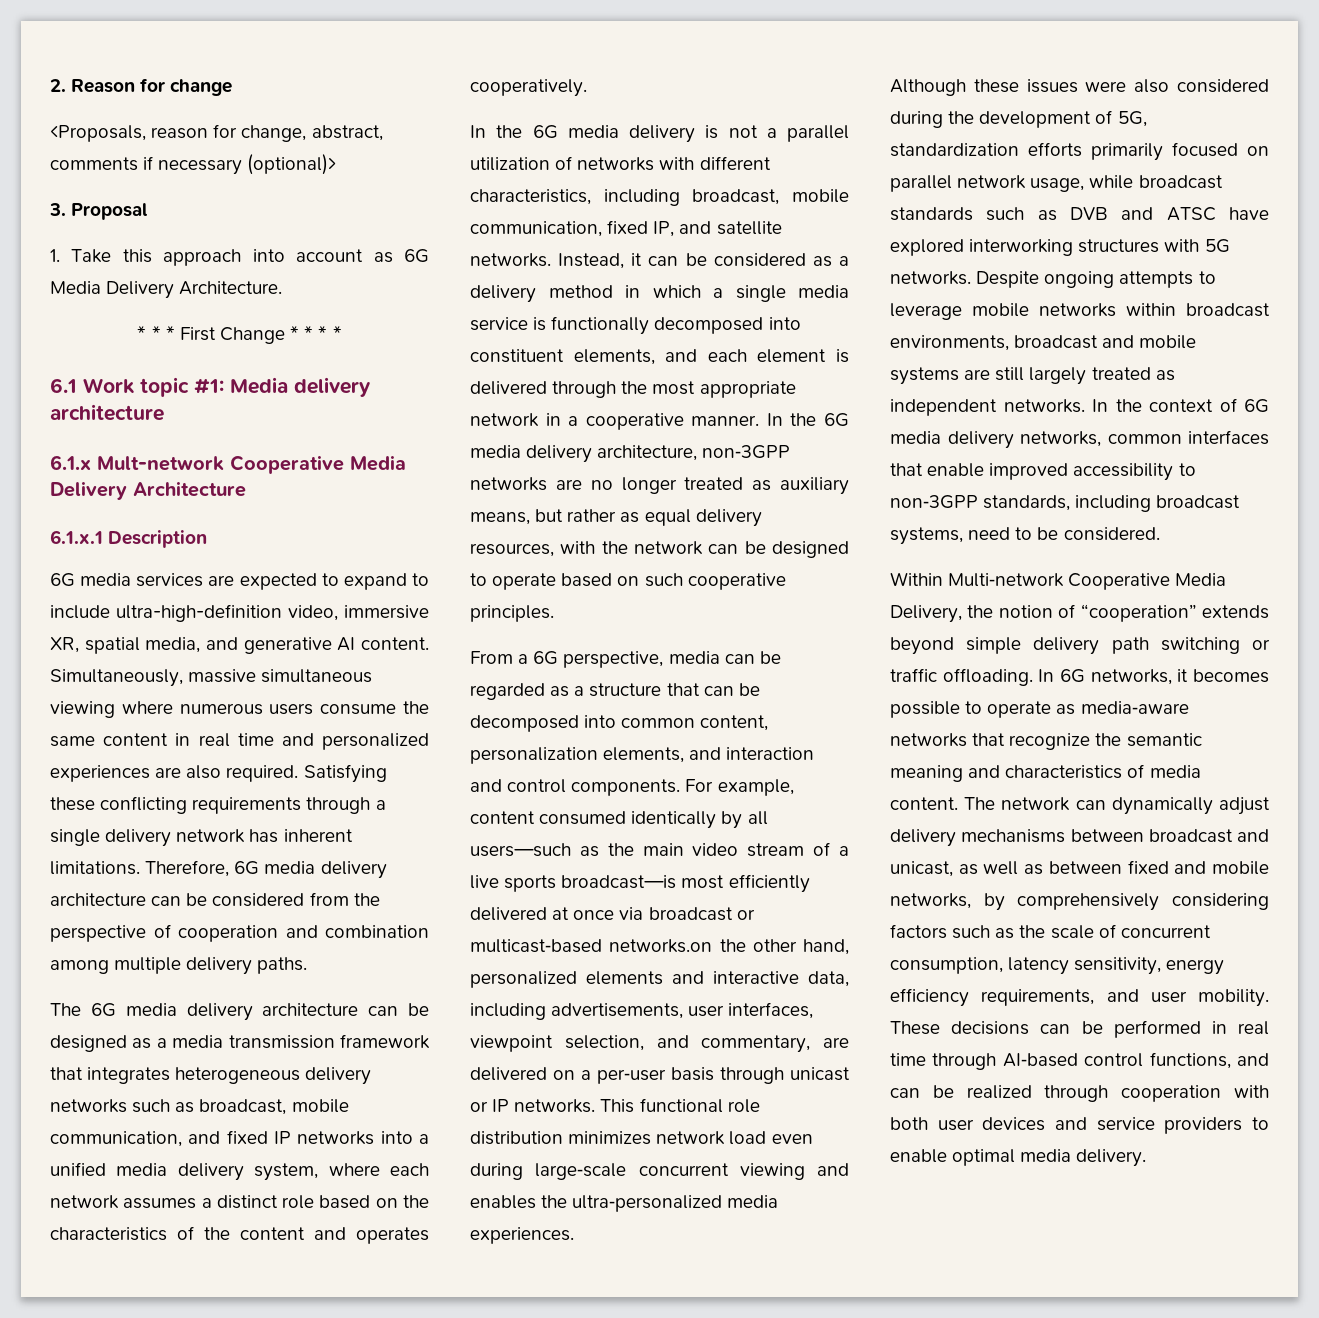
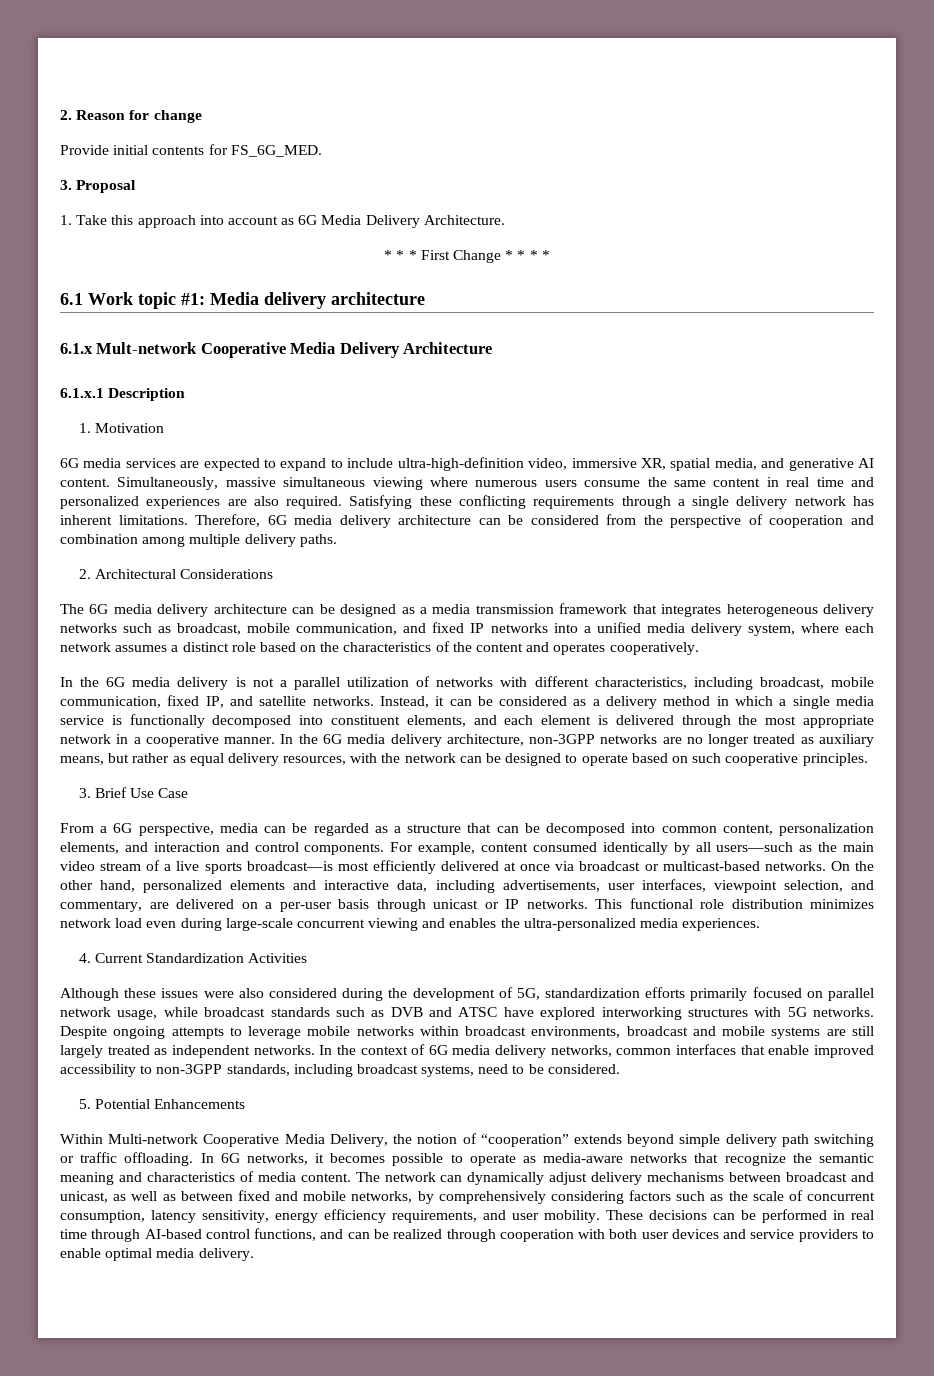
- <Proposals, reason for change, abstract, comments if necessary (optional)>
+ Provide initial contents for FS_6G_MED.
+ 1. Motivation
+ 2. Architectural Considerations
+ 3. Brief Use Case
- For example, content consumed identically by all users—such as the main video stream of a live sports broadcast—is most efficiently delivered at once via broadcast or multicast‑based networks.on the other hand, personalized elements and interactive data, including advertisements, user interfaces, viewpoint selection, and commentary, are delivered on a per‑user basis through unicast or IP networks.
+ For example, content consumed identically by all users—such as the main video stream of a live sports broadcast—is most efficiently delivered at once via broadcast or multicast‑based networks. On the other hand, personalized elements and interactive data, including advertisements, user interfaces, viewpoint selection, and commentary, are delivered on a per‑user basis through unicast or IP networks.
+ 4. Current Standardization Activities
+ 5. Potential Enhancements

